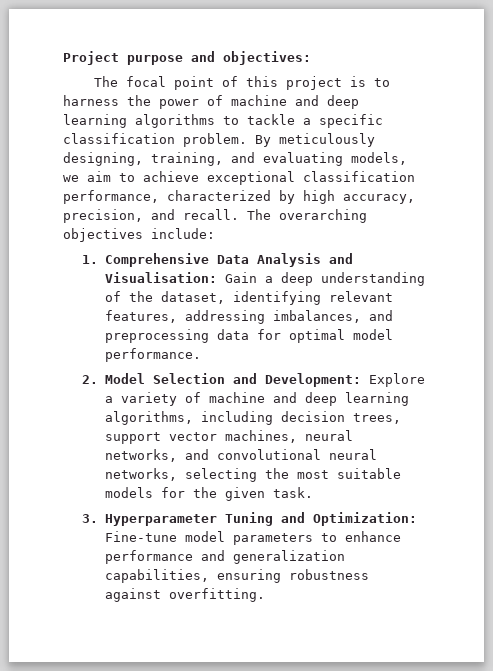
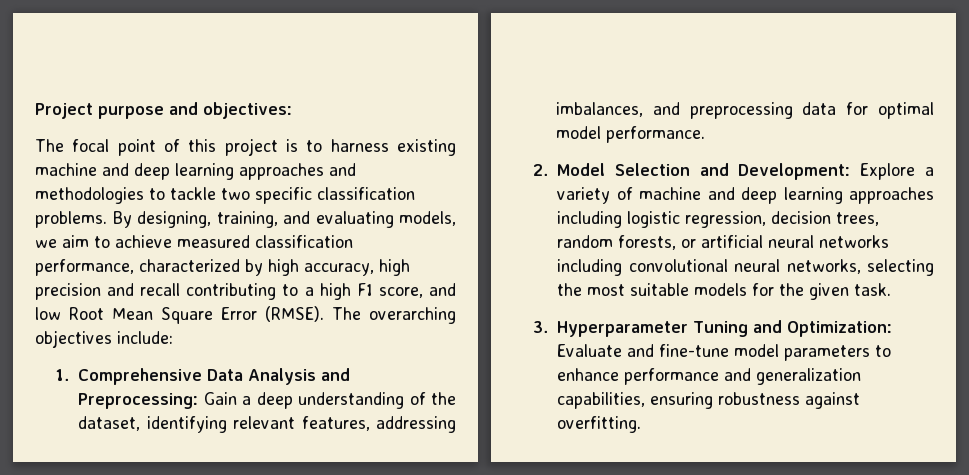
- The focal point of this project is to harness the power of machine and deep learning algorithms to tackle a specific classification problem. By meticulously designing, training, and evaluating models, we aim to achieve exceptional classification performance, characterized by high accuracy, precision, and recall.
+ The focal point of this project is to harness existing machine and deep learning approaches and methodologies to tackle two specific classification problems. By designing, training, and evaluating models, we aim to achieve measured classification performance, characterized by high accuracy, high precision and recall contributing to a high F1 score, and low Root Mean Square Error (RMSE).
- 1. Comprehensive Data Analysis and Visualisation: Gain a deep understanding of the dataset, identifying relevant features, addressing imbalances, and preprocessing data for optimal model performance.
+ 1. Comprehensive Data Analysis and Preprocessing: Gain a deep understanding of the dataset, identifying relevant features, addressing imbalances, and preprocessing data for optimal model performance.
- 2. Model Selection and Development: Explore a variety of machine and deep learning algorithms, including decision trees, support vector machines, neural networks, and convolutional neural networks, selecting the most suitable models for the given task.
+ 2. Model Selection and Development: Explore a variety of machine and deep learning approaches including logistic regression, decision trees, random forests, or artificial neural networks including convolutional neural networks, selecting the most suitable models for the given task.
- 3. Hyperparameter Tuning and Optimization: Fine-tune model parameters to enhance performance and generalization capabilities, ensuring robustness against overfitting.
+ 3. Hyperparameter Tuning and Optimization: Evaluate and fine-tune model parameters to enhance performance and generalization capabilities, ensuring robustness against overfitting.

